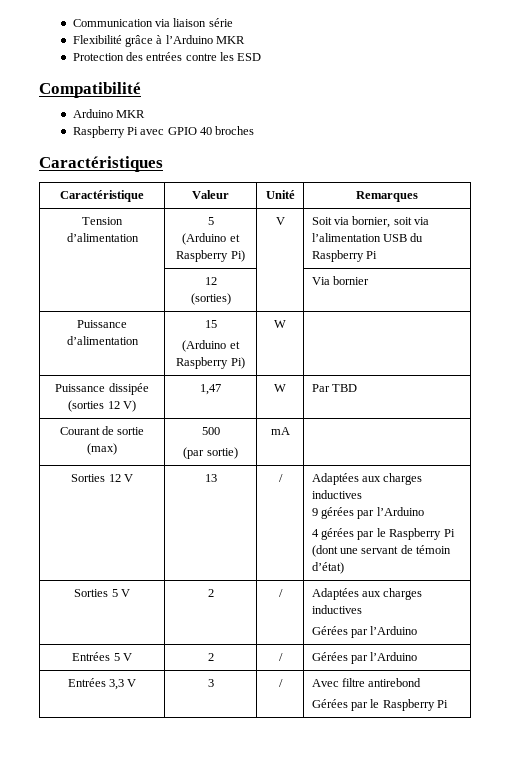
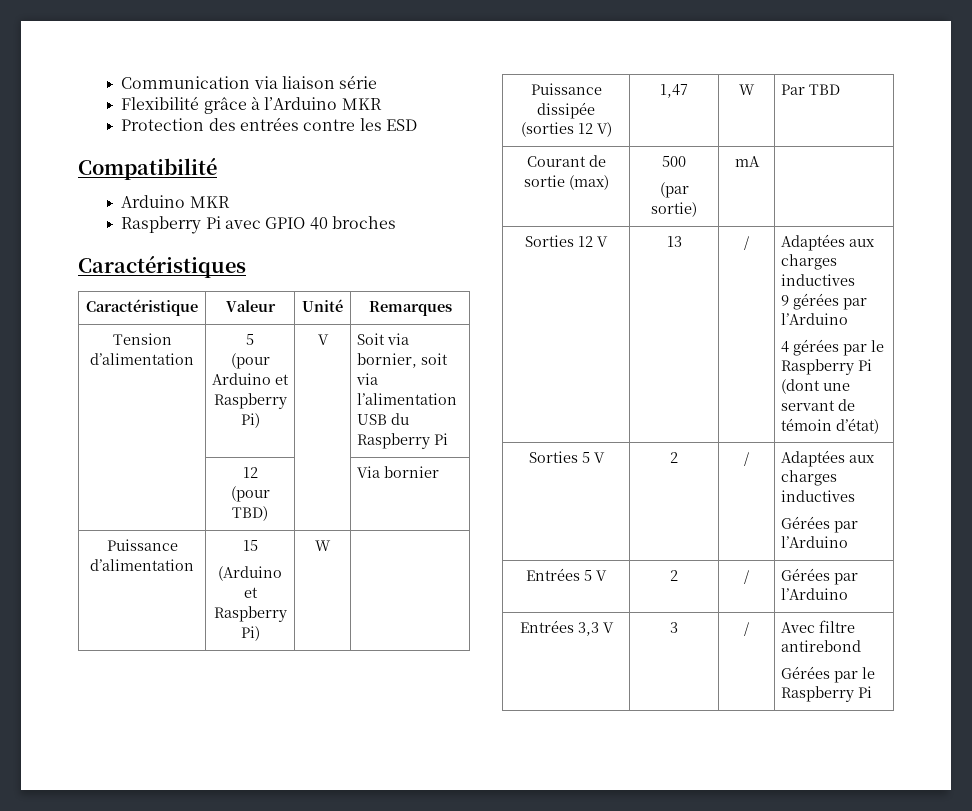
  Tension d’alimentation | 5
- (Arduino et Raspberry Pi) | V | Soit via bornier, soit via l’alimentation USB du Raspberry Pi
+ (pour Arduino et Raspberry Pi) | V | Soit via bornier, soit via l’alimentation USB du Raspberry Pi
  | 12
- (sorties) | | Via bornier
+ (pour TBD) | | Via bornier

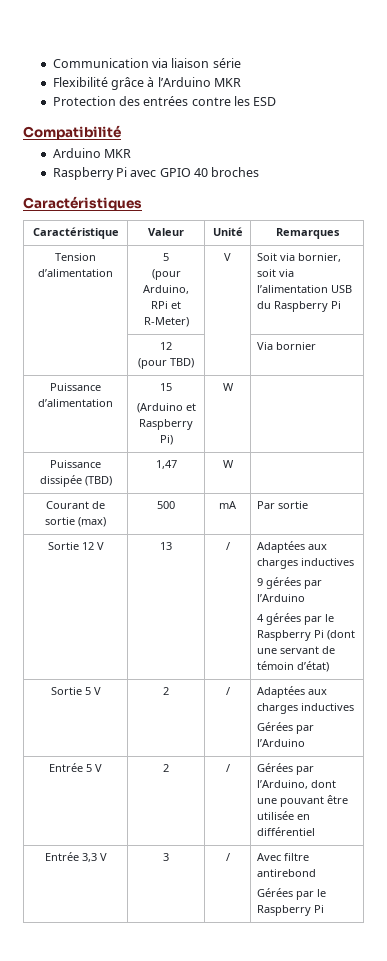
  Tension d’alimentation | 5
- (pour Arduino et Raspberry Pi) | V | Soit via bornier, soit via l’alimentation USB du Raspberry Pi
+ (pour Arduino, RPi et R-Meter) | V | Soit via bornier, soit via l’alimentation USB du Raspberry Pi
- Puissance dissipée (sorties 12 V) | 1,47 | W | Par TBD
+ Puissance dissipée (TBD) | 1,47 | W |
- Courant de sortie (max) | 500
- (par sortie) | mA |
- Sorties 12 V | 13 | / | Adaptées aux charges inductives
+ Courant de sortie (max) | 500 | mA | Par sortie
+ Sortie 12 V | 13 | / | Adaptées aux charges inductives
- Sorties 5 V | 2 | / | Adaptées aux charges inductives
+ Sortie 5 V | 2 | / | Adaptées aux charges inductives
- Entrées 5 V | 2 | / | Gérées par l’Arduino
- Entrées 3,3 V | 3 | / | Avec filtre antirebond
+ Entrée 5 V | 2 | / | Gérées par l’Arduino, dont une pouvant être utilisée en différentiel
+ Entrée 3,3 V | 3 | / | Avec filtre antirebond

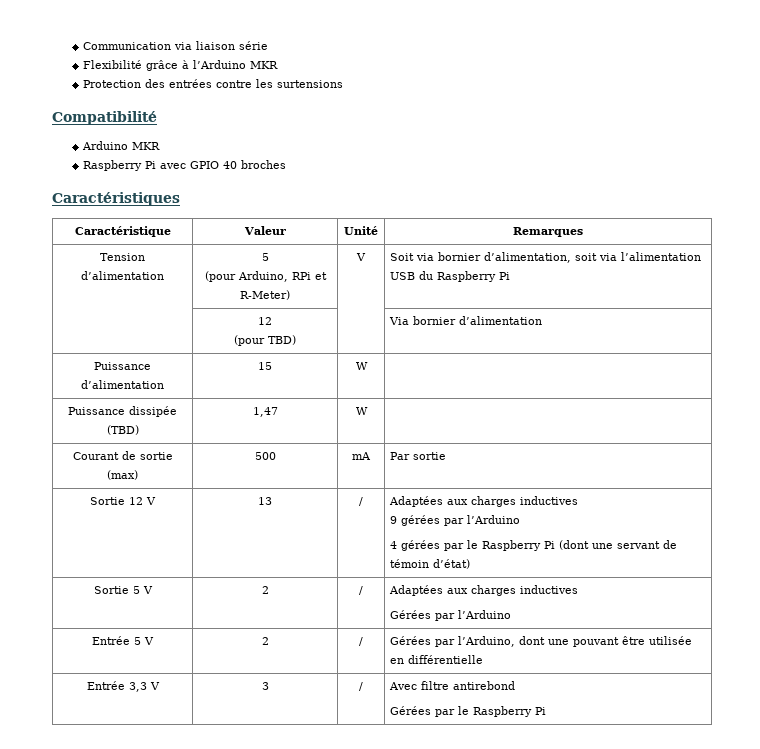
- Protection des entrées contre les ESD
+ Protection des entrées contre les surtensions
  Tension d’alimentation | 5
- (pour Arduino, RPi et R-Meter) | V | Soit via bornier, soit via l’alimentation USB du Raspberry Pi
+ (pour Arduino, RPi et R-Meter) | V | Soit via bornier d’alimentation, soit via l’alimentation USB du Raspberry Pi
  | 12
- (pour TBD) | | Via bornier
+ (pour TBD) | | Via bornier d’alimentation
- Puissance d’alimentation | 15
- (Arduino et Raspberry Pi) | W |
+ Puissance d’alimentation | 15 | W |
- Entrée 5 V | 2 | / | Gérées par l’Arduino, dont une pouvant être utilisée en différentiel
+ Entrée 5 V | 2 | / | Gérées par l’Arduino, dont une pouvant être utilisée en différentielle

